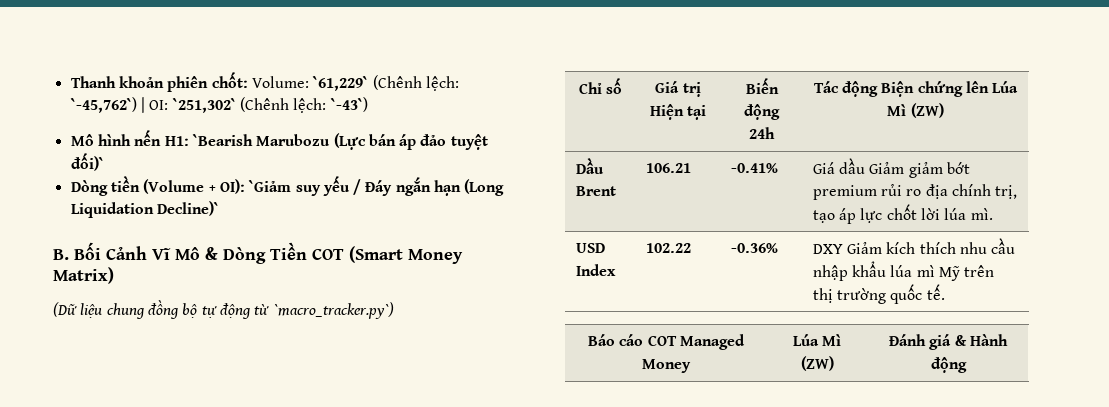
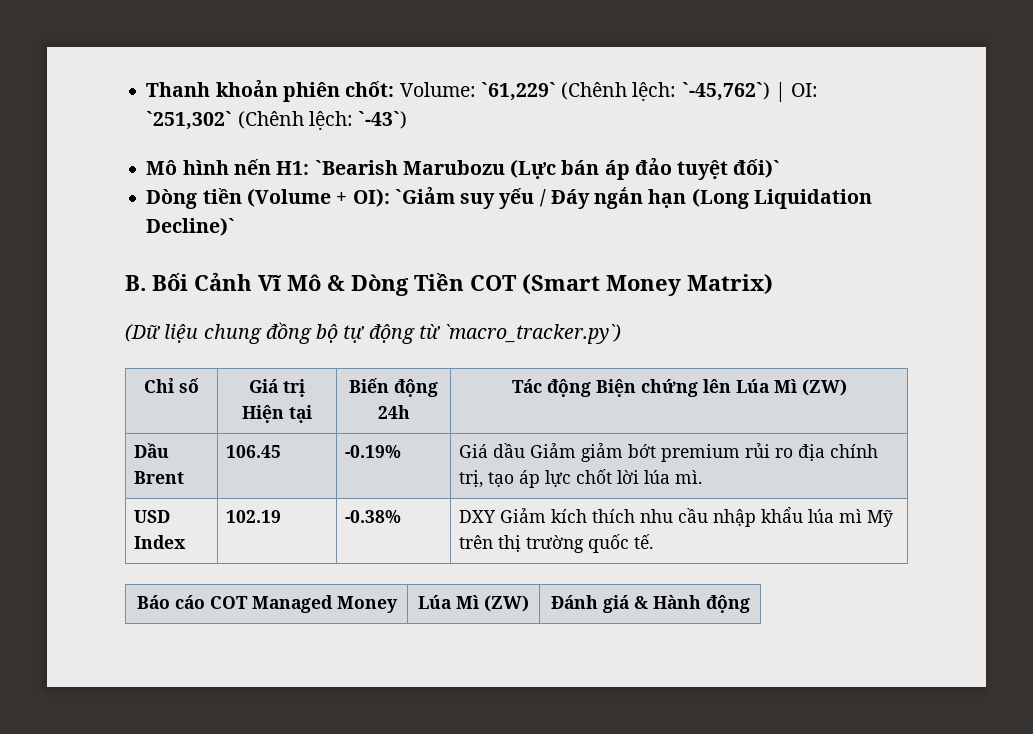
- Dầu Brent | 106.21 | -0.41% | Giá dầu Giảm giảm bớt premium rủi ro địa chính trị, tạo áp lực chốt lời lúa mì.
+ Dầu Brent | 106.45 | -0.19% | Giá dầu Giảm giảm bớt premium rủi ro địa chính trị, tạo áp lực chốt lời lúa mì.
- USD Index | 102.22 | -0.36% | DXY Giảm kích thích nhu cầu nhập khẩu lúa mì Mỹ trên thị trường quốc tế.
+ USD Index | 102.19 | -0.38% | DXY Giảm kích thích nhu cầu nhập khẩu lúa mì Mỹ trên thị trường quốc tế.

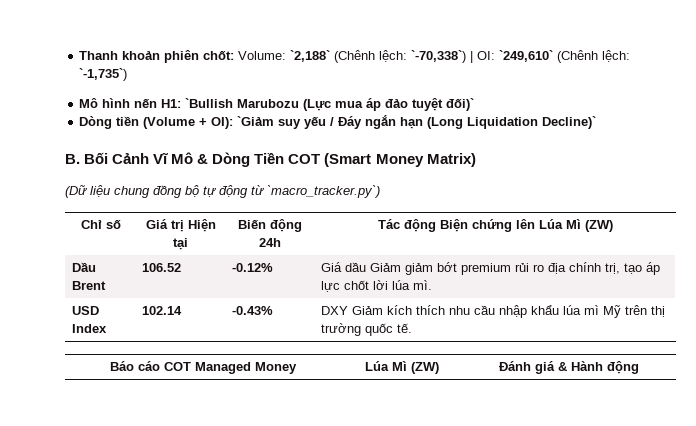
- Thanh khoản phiên chốt: Volume: `61,229` (Chênh lệch: `-45,762`) | OI: `251,302` (Chênh lệch: `-43`)
+ Thanh khoản phiên chốt: Volume: `2,188` (Chênh lệch: `-70,338`) | OI: `249,610` (Chênh lệch: `-1,735`)
- Mô hình nến H1: `Bearish Marubozu (Lực bán áp đảo tuyệt đối)`
+ Mô hình nến H1: `Bullish Marubozu (Lực mua áp đảo tuyệt đối)`
- Dầu Brent | 106.45 | -0.19% | Giá dầu Giảm giảm bớt premium rủi ro địa chính trị, tạo áp lực chốt lời lúa mì.
+ Dầu Brent | 106.52 | -0.12% | Giá dầu Giảm giảm bớt premium rủi ro địa chính trị, tạo áp lực chốt lời lúa mì.
- USD Index | 102.19 | -0.38% | DXY Giảm kích thích nhu cầu nhập khẩu lúa mì Mỹ trên thị trường quốc tế.
+ USD Index | 102.14 | -0.43% | DXY Giảm kích thích nhu cầu nhập khẩu lúa mì Mỹ trên thị trường quốc tế.

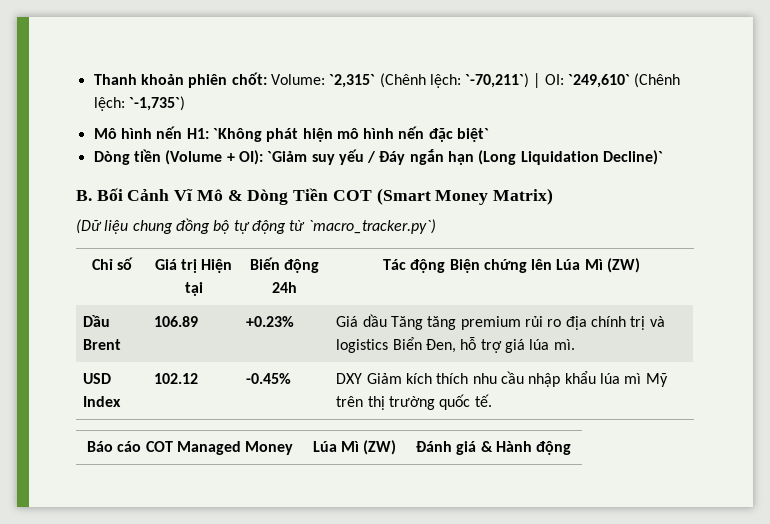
- Thanh khoản phiên chốt: Volume: `2,188` (Chênh lệch: `-70,338`) | OI: `249,610` (Chênh lệch: `-1,735`)
+ Thanh khoản phiên chốt: Volume: `2,315` (Chênh lệch: `-70,211`) | OI: `249,610` (Chênh lệch: `-1,735`)
- Mô hình nến H1: `Bullish Marubozu (Lực mua áp đảo tuyệt đối)`
+ Mô hình nến H1: `Không phát hiện mô hình nến đặc biệt`
- Dầu Brent | 106.52 | -0.12% | Giá dầu Giảm giảm bớt premium rủi ro địa chính trị, tạo áp lực chốt lời lúa mì.
+ Dầu Brent | 106.89 | +0.23% | Giá dầu Tăng tăng premium rủi ro địa chính trị và logistics Biển Đen, hỗ trợ giá lúa mì.
- USD Index | 102.14 | -0.43% | DXY Giảm kích thích nhu cầu nhập khẩu lúa mì Mỹ trên thị trường quốc tế.
+ USD Index | 102.12 | -0.45% | DXY Giảm kích thích nhu cầu nhập khẩu lúa mì Mỹ trên thị trường quốc tế.

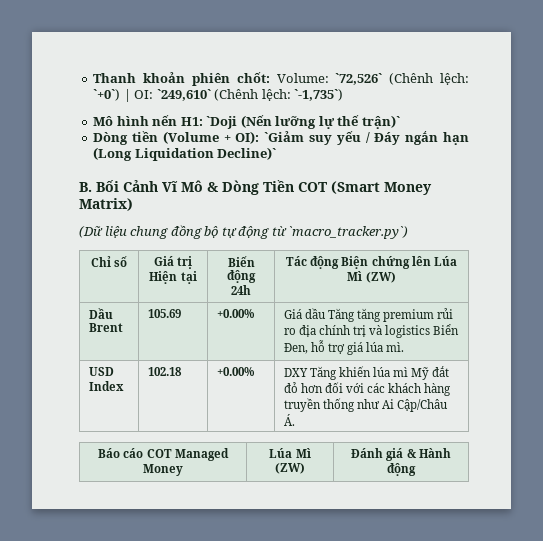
- Thanh khoản phiên chốt: Volume: `2,315` (Chênh lệch: `-70,211`) | OI: `249,610` (Chênh lệch: `-1,735`)
+ Thanh khoản phiên chốt: Volume: `72,526` (Chênh lệch: `+0`) | OI: `249,610` (Chênh lệch: `-1,735`)
- Mô hình nến H1: `Không phát hiện mô hình nến đặc biệt`
+ Mô hình nến H1: `Doji (Nến lưỡng lự thế trận)`
- Dầu Brent | 106.89 | +0.23% | Giá dầu Tăng tăng premium rủi ro địa chính trị và logistics Biển Đen, hỗ trợ giá lúa mì.
+ Dầu Brent | 105.69 | +0.00% | Giá dầu Tăng tăng premium rủi ro địa chính trị và logistics Biển Đen, hỗ trợ giá lúa mì.
- USD Index | 102.12 | -0.45% | DXY Giảm kích thích nhu cầu nhập khẩu lúa mì Mỹ trên thị trường quốc tế.
+ USD Index | 102.18 | +0.00% | DXY Tăng khiến lúa mì Mỹ đắt đỏ hơn đối với các khách hàng truyền thống như Ai Cập/Châu Á.

